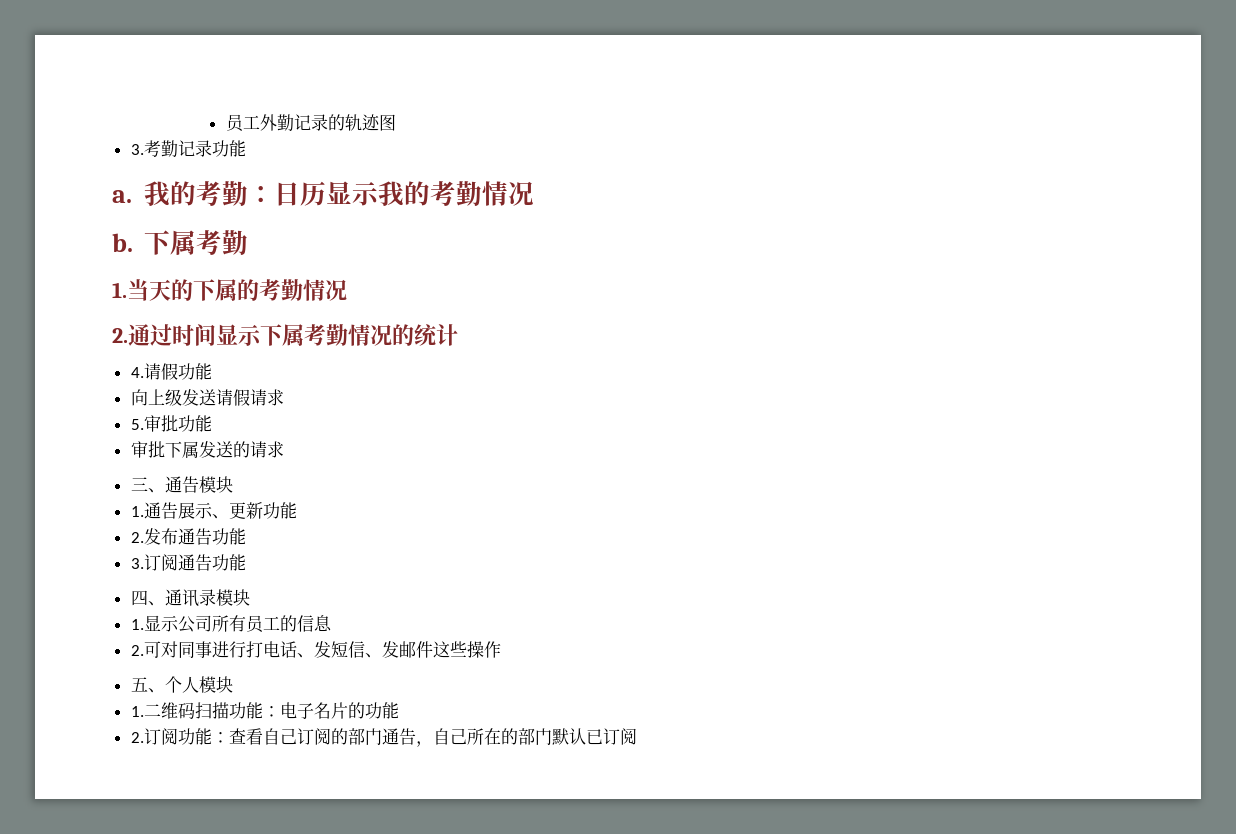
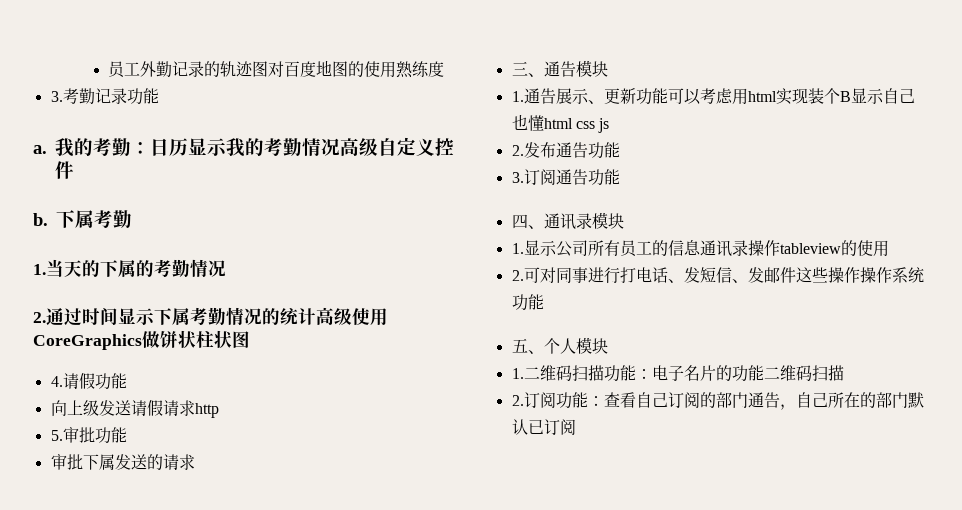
- 员工外勤记录的轨迹图
+ 员工外勤记录的轨迹图对百度地图的使用熟练度
- 我的考勤：日历显示我的考勤情况
+ 我的考勤：日历显示我的考勤情况高级自定义控件
- 2.通过时间显示下属考勤情况的统计
+ 2.通过时间显示下属考勤情况的统计高级使用CoreGraphics做饼状柱状图
- 向上级发送请假请求
+ 向上级发送请假请求http
- 1.通告展示、更新功能
+ 1.通告展示、更新功能可以考虑用html实现装个B显示自己也懂html css js
- 1.显示公司所有员工的信息
+ 1.显示公司所有员工的信息通讯录操作tableview的使用
- 2.可对同事进行打电话、发短信、发邮件这些操作
+ 2.可对同事进行打电话、发短信、发邮件这些操作操作系统功能
- 1.二维码扫描功能：电子名片的功能
+ 1.二维码扫描功能：电子名片的功能二维码扫描

